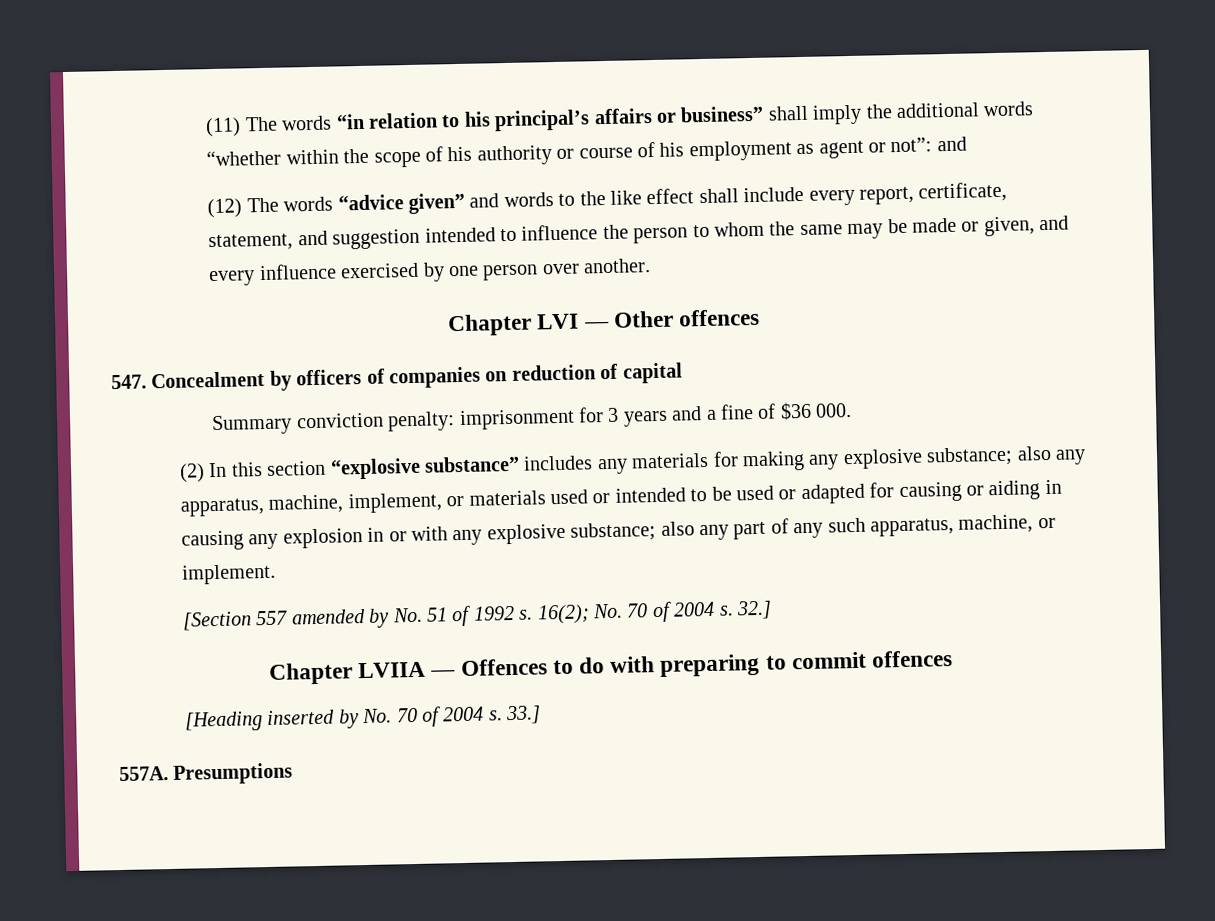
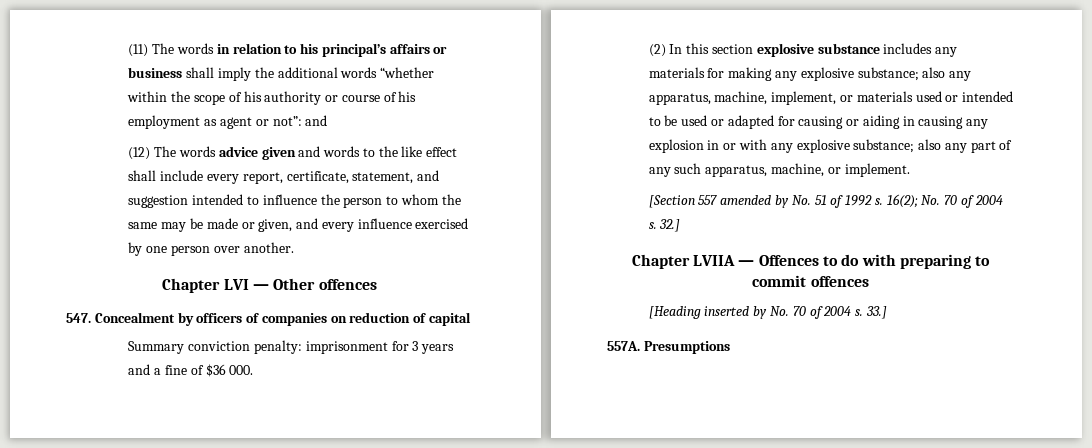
- (11) The words “in relation to his principal’s affairs or business” shall imply the additional words “whether within the scope of his authority or course of his employment as agent or not”: and
+ (11) The words in relation to his principal’s affairs or business shall imply the additional words “whether within the scope of his authority or course of his employment as agent or not”: and
- (12) The words “advice given” and words to the like effect shall include every report, certificate, statement, and suggestion intended to influence the person to whom the same may be made or given, and every influence exercised by one person over another.
+ (12) The words advice given and words to the like effect shall include every report, certificate, statement, and suggestion intended to influence the person to whom the same may be made or given, and every influence exercised by one person over another.
- (2) In this section “explosive substance” includes any materials for making any explosive substance; also any apparatus, machine, implement, or materials used or intended to be used or adapted for causing or aiding in causing any explosion in or with any explosive substance; also any part of any such apparatus, machine, or implement.
+ (2) In this section explosive substance includes any materials for making any explosive substance; also any apparatus, machine, implement, or materials used or intended to be used or adapted for causing or aiding in causing any explosion in or with any explosive substance; also any part of any such apparatus, machine, or implement.

